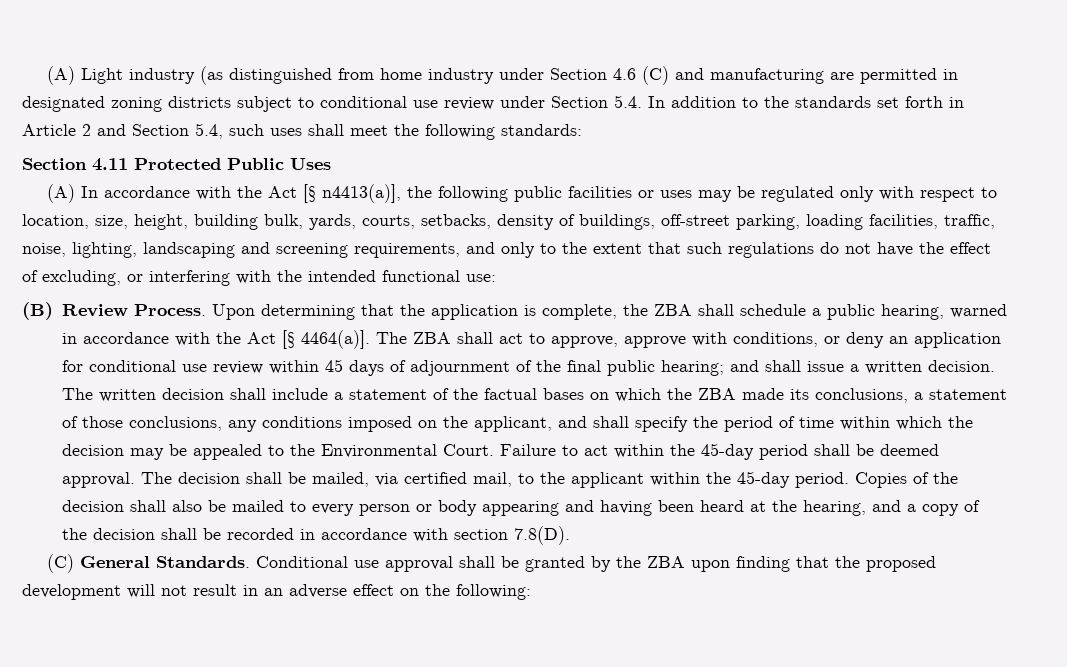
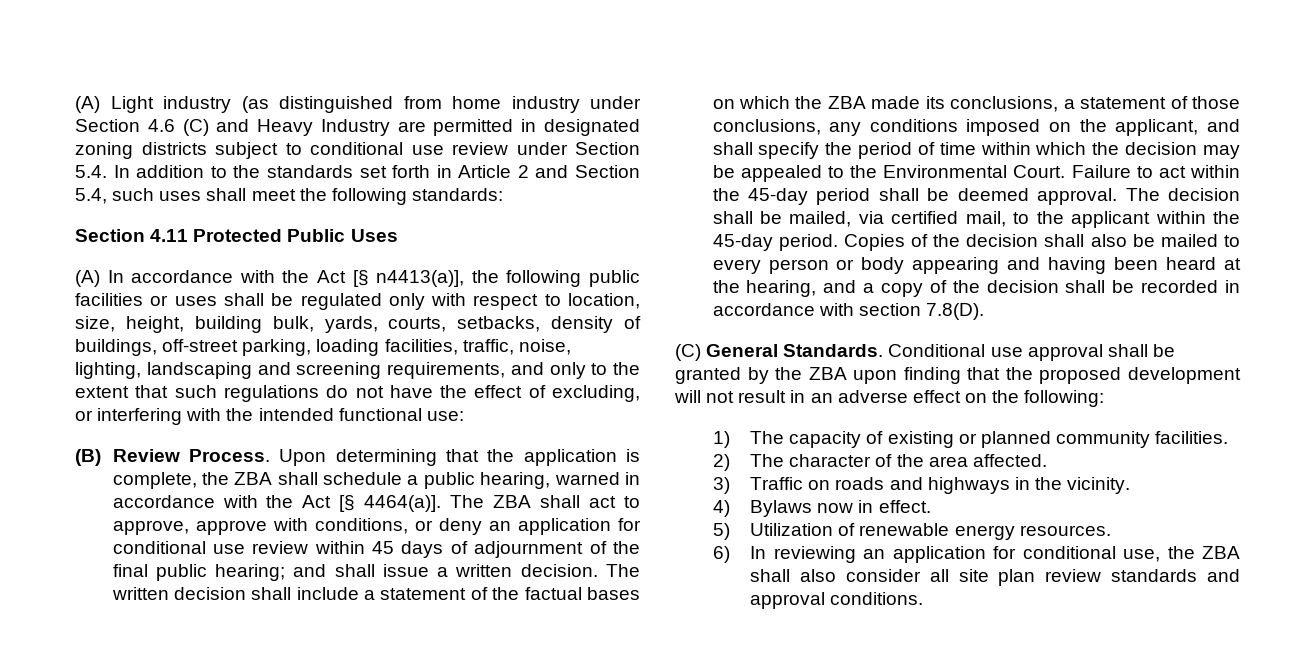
- (A) Light industry (as distinguished from home industry under Section 4.6 (C) and manufacturing are permitted in designated zoning districts subject to conditional use review under Section 5.4. In addition to the standards set forth in Article 2 and Section 5.4, such uses shall meet the following standards:
+ (A) Light industry (as distinguished from home industry under Section 4.6 (C) and Heavy Industry are permitted in designated zoning districts subject to conditional use review under Section 5.4. In addition to the standards set forth in Article 2 and Section 5.4, such uses shall meet the following standards:
- (A) In accordance with the Act [§ n4413(a)], the following public facilities or uses may be regulated only with respect to location, size, height, building bulk, yards, courts, setbacks, density of buildings, off-street parking, loading facilities, traffic, noise, lighting, landscaping and screening requirements, and only to the extent that such regulations do not have the effect of excluding, or interfering with the intended functional use:
+ (A) In accordance with the Act [§ n4413(a)], the following public facilities or uses shall be regulated only with respect to location, size, height, building bulk, yards, courts, setbacks, density of buildings, off-street parking, loading facilities, traffic, noise, lighting, landscaping and screening requirements, and only to the extent that such regulations do not have the effect of excluding, or interfering with the intended functional use:
+ 1) The capacity of existing or planned community facilities.
+ 2) The character of the area affected.
+ 3) Traffic on roads and highways in the vicinity.
+ 4) Bylaws now in effect.
+ 5) Utilization of renewable energy resources.
+ 6) In reviewing an application for conditional use, the ZBA shall also consider all site plan review standards and approval conditions.

